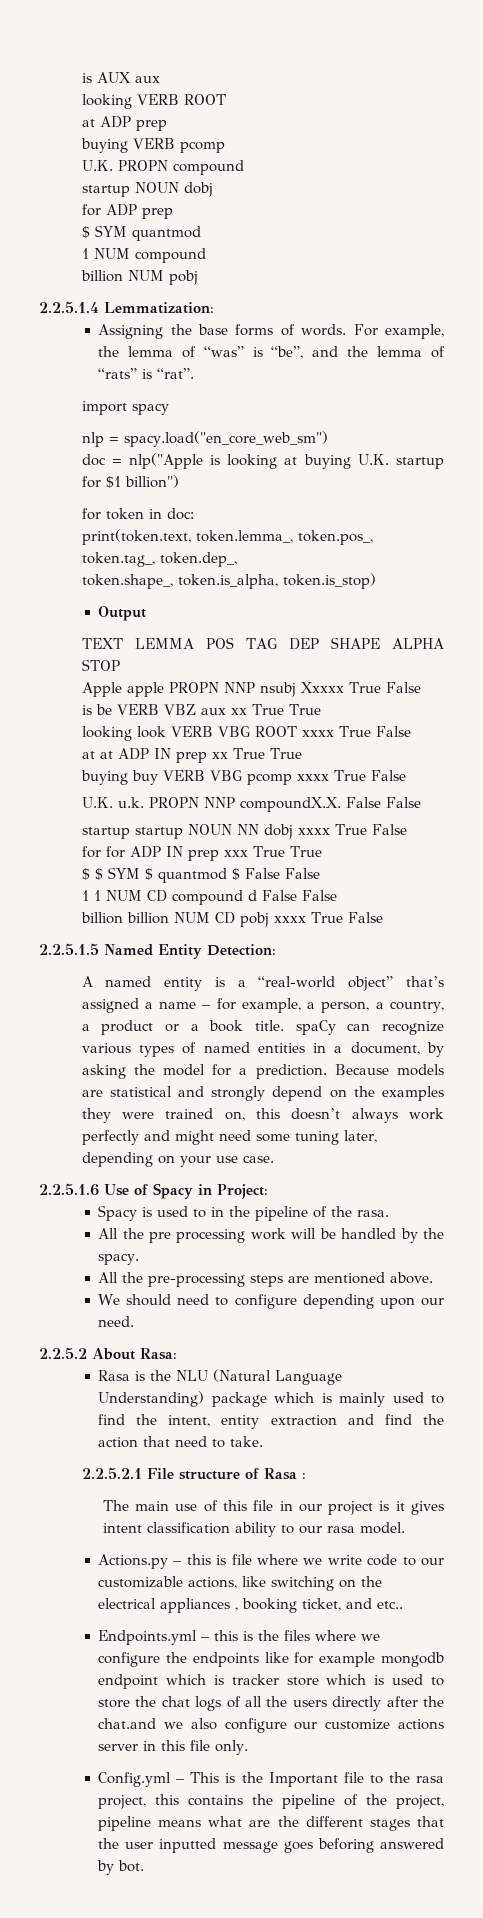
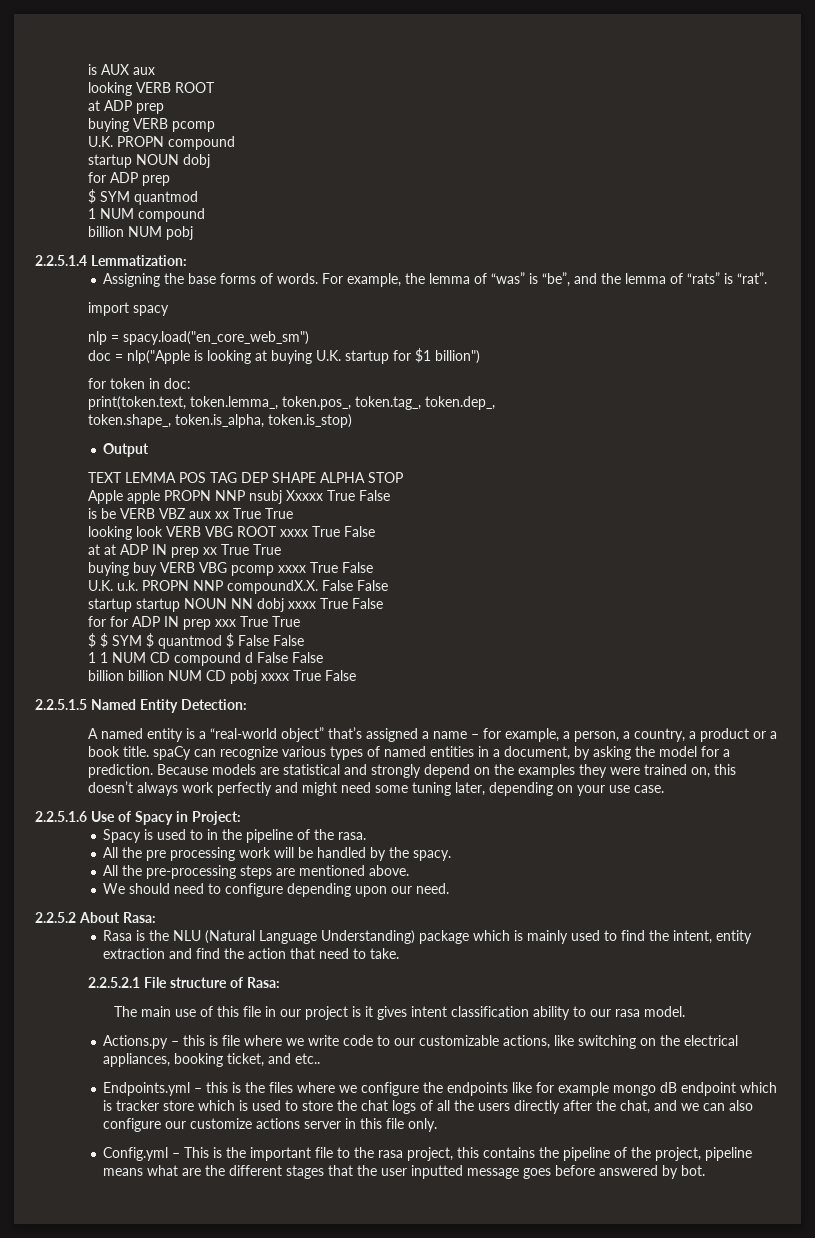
- 2.2.5.2.1 File structure of Rasa :
+ 2.2.5.2.1 File structure of Rasa:
- Actions.py – this is file where we write code to our customizable actions, like switching on the electrical appliances , booking ticket, and etc..
+ Actions.py – this is file where we write code to our customizable actions, like switching on the electrical appliances, booking ticket, and etc..
- Endpoints.yml – this is the files where we configure the endpoints like for example mongodb endpoint which is tracker store which is used to store the chat logs of all the users directly after the chat.and we also configure our customize actions server in this file only.
+ Endpoints.yml – this is the files where we configure the endpoints like for example mongo dB endpoint which is tracker store which is used to store the chat logs of all the users directly after the chat, and we can also configure our customize actions server in this file only.
- Config.yml – This is the Important file to the rasa project, this contains the pipeline of the project, pipeline means what are the different stages that the user inputted message goes beforing answered by bot.
+ Config.yml – This is the important file to the rasa project, this contains the pipeline of the project, pipeline means what are the different stages that the user inputted message goes before answered by bot.

